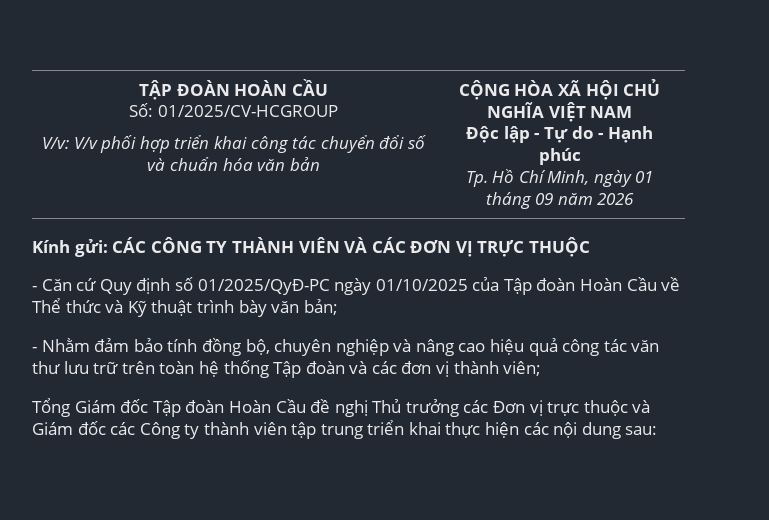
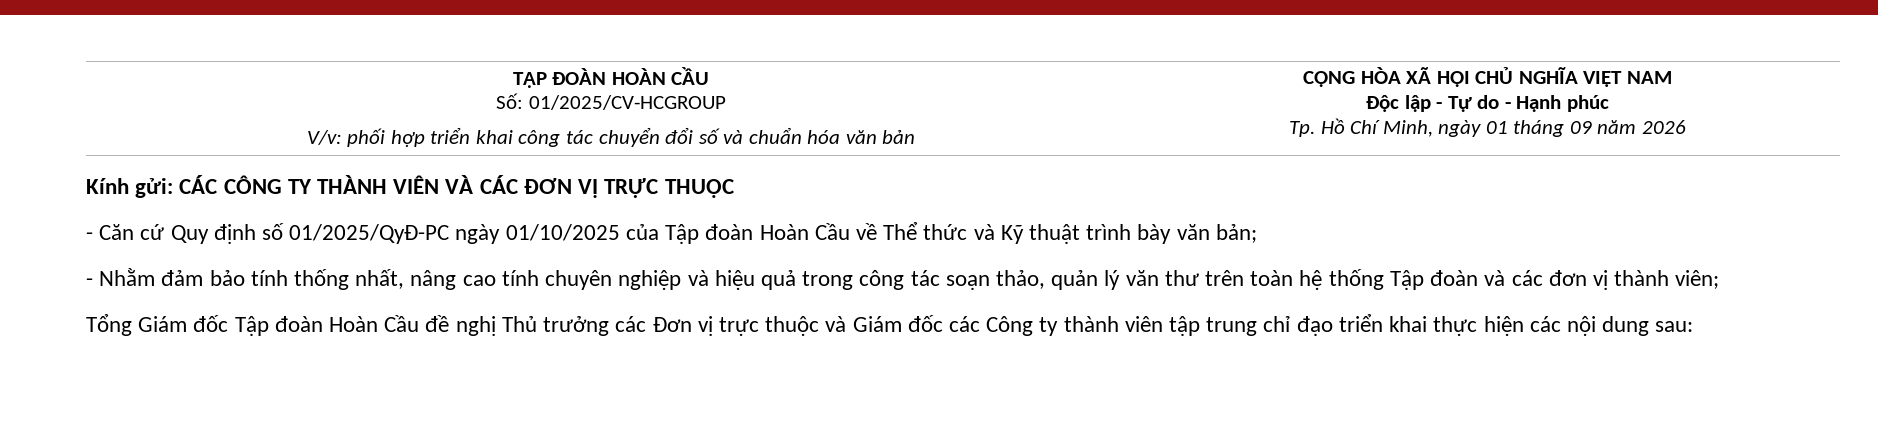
- V/v: V/v phối hợp triển khai công tác chuyển đổi số và chuẩn hóa văn bản
+ V/v: phối hợp triển khai công tác chuyển đổi số và chuẩn hóa văn bản
- - Nhằm đảm bảo tính đồng bộ, chuyên nghiệp và nâng cao hiệu quả công tác văn thư lưu trữ trên toàn hệ thống Tập đoàn và các đơn vị thành viên;
+ - Nhằm đảm bảo tính thống nhất, nâng cao tính chuyên nghiệp và hiệu quả trong công tác soạn thảo, quản lý văn thư trên toàn hệ thống Tập đoàn và các đơn vị thành viên;
- Tổng Giám đốc Tập đoàn Hoàn Cầu đề nghị Thủ trưởng các Đơn vị trực thuộc và Giám đốc các Công ty thành viên tập trung triển khai thực hiện các nội dung sau:
+ Tổng Giám đốc Tập đoàn Hoàn Cầu đề nghị Thủ trưởng các Đơn vị trực thuộc và Giám đốc các Công ty thành viên tập trung chỉ đạo triển khai thực hiện các nội dung sau:

